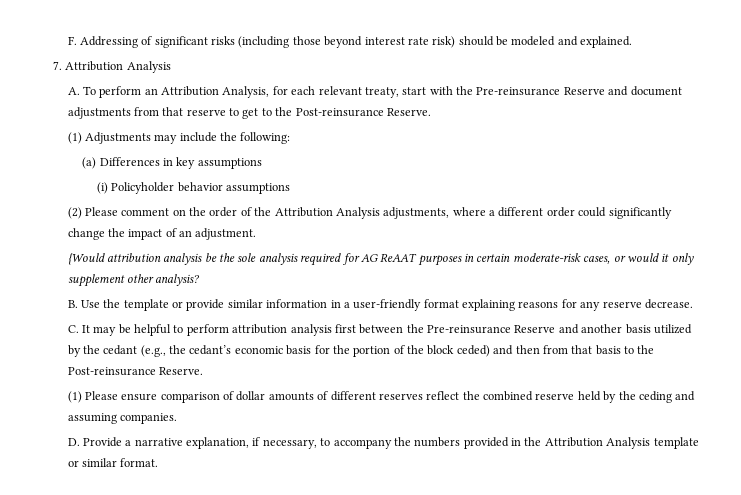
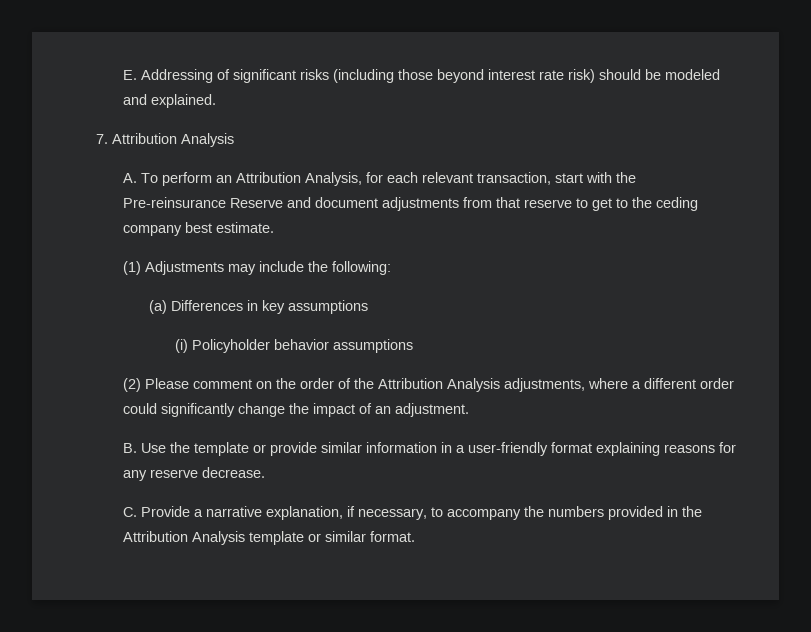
- F. Addressing of significant risks (including those beyond interest rate risk) should be modeled and explained.
+ E. Addressing of significant risks (including those beyond interest rate risk) should be modeled and explained.
- A. To perform an Attribution Analysis, for each relevant treaty, start with the Pre-reinsurance Reserve and document adjustments from that reserve to get to the Post-reinsurance Reserve.
+ A. To perform an Attribution Analysis, for each relevant transaction, start with the Pre-reinsurance Reserve and document adjustments from that reserve to get to the ceding company best estimate.
- {Would attribution analysis be the sole analysis required for AG ReAAT purposes in certain moderate-risk cases, or would it only supplement other analysis?
- C. It may be helpful to perform attribution analysis first between the Pre-reinsurance Reserve and another basis utilized by the cedant (e.g., the cedant’s economic basis for the portion of the block ceded) and then from that basis to the Post-reinsurance Reserve.
- (1) Please ensure comparison of dollar amounts of different reserves reflect the combined reserve held by the ceding and assuming companies.
- D. Provide a narrative explanation, if necessary, to accompany the numbers provided in the Attribution Analysis template or similar format.
+ C. Provide a narrative explanation, if necessary, to accompany the numbers provided in the Attribution Analysis template or similar format.

